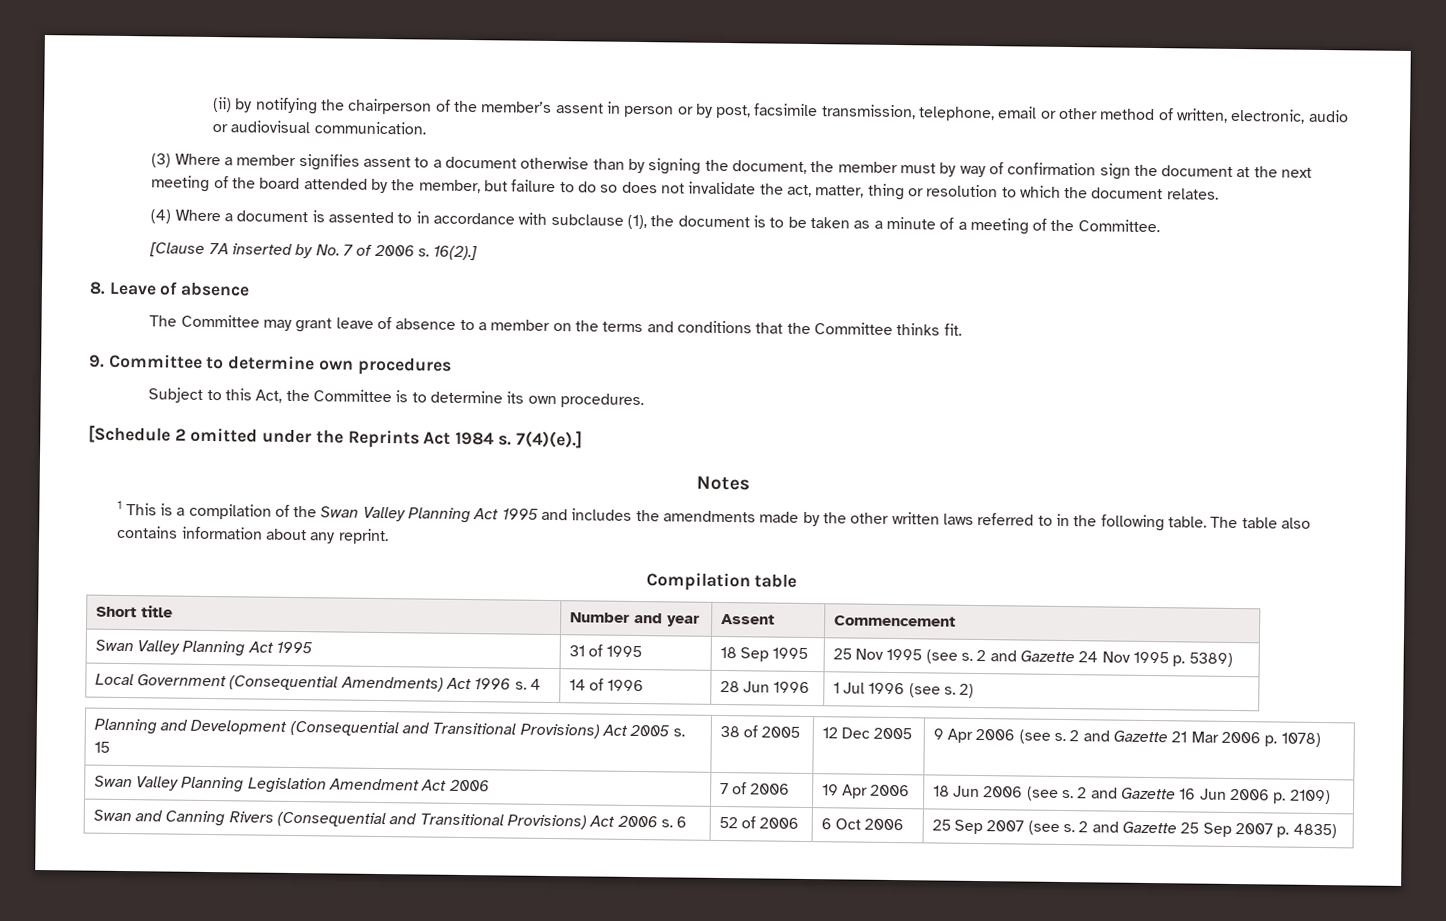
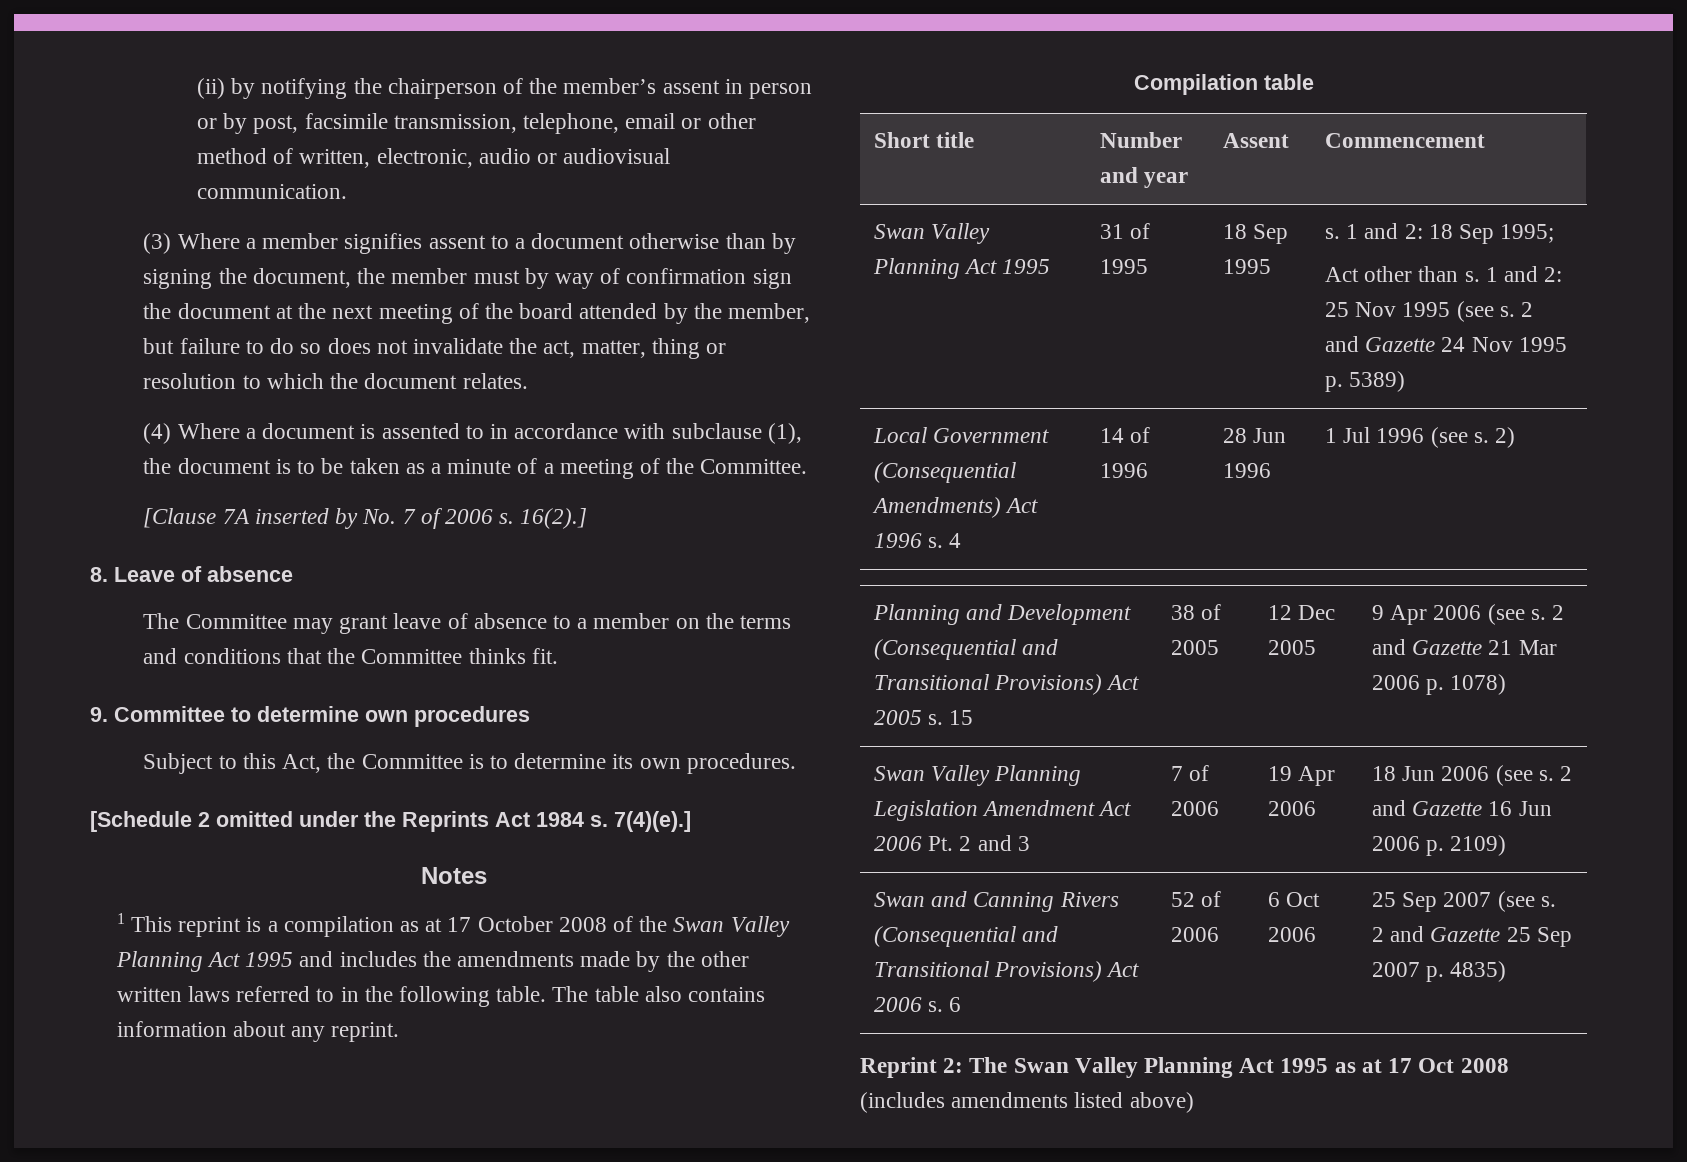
- 1 This is a compilation of the Swan Valley Planning Act 1995 and includes the amendments made by the other written laws referred to in the following table.
+ 1 This reprint is a compilation as at 17 October 2008 of the Swan Valley Planning Act 1995 and includes the amendments made by the other written laws referred to in the following table.
- Swan Valley Planning Act 1995 | 31 of 1995 | 18 Sep 1995 | 25 Nov 1995 (see s. 2 and Gazette 24 Nov 1995 p. 5389)
+ Swan Valley Planning Act 1995 | 31 of 1995 | 18 Sep 1995 | s. 1 and 2: 18 Sep 1995;
+ Act other than s. 1 and 2: 25 Nov 1995 (see s. 2 and Gazette 24 Nov 1995 p. 5389)
- Swan Valley Planning Legislation Amendment Act 2006 | 7 of 2006 | 19 Apr 2006 | 18 Jun 2006 (see s. 2 and Gazette 16 Jun 2006 p. 2109)
+ Swan Valley Planning Legislation Amendment Act 2006 Pt. 2 and 3 | 7 of 2006 | 19 Apr 2006 | 18 Jun 2006 (see s. 2 and Gazette 16 Jun 2006 p. 2109)
+ Reprint 2: The Swan Valley Planning Act 1995 as at 17 Oct 2008 (includes amendments listed above)

